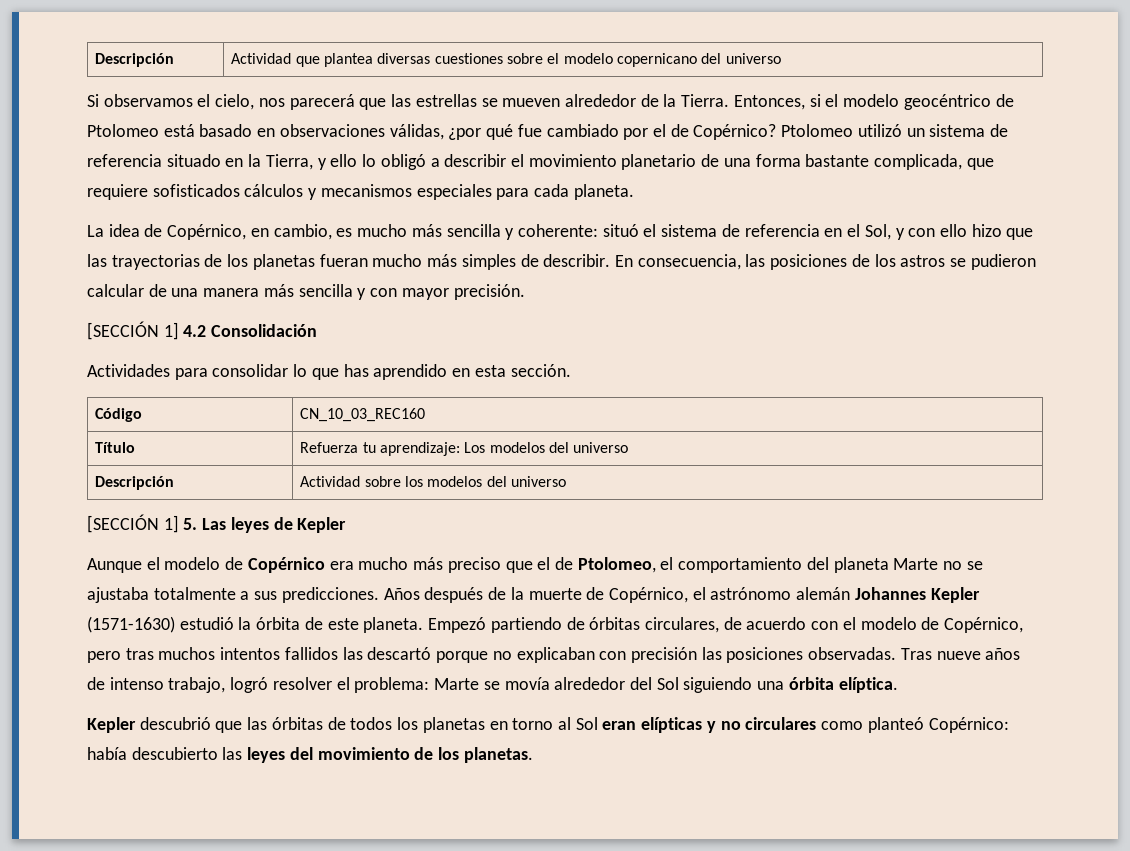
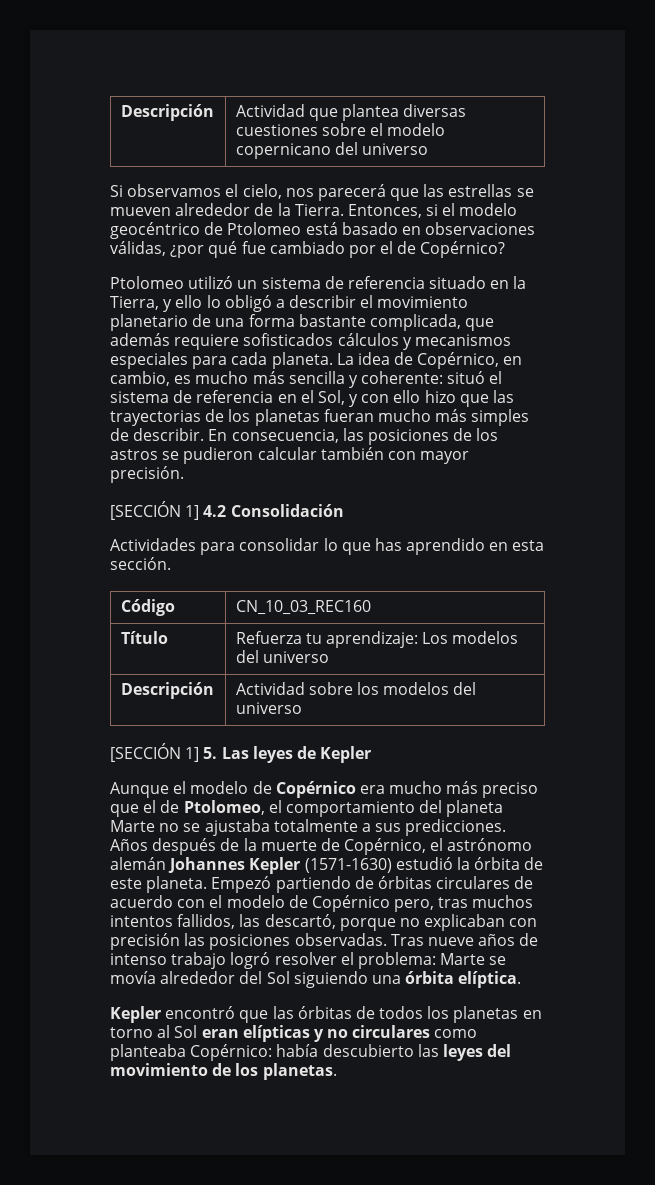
- Entonces, si el modelo geocéntrico de Ptolomeo está basado en observaciones válidas, ¿por qué fue cambiado por el de Copérnico? Ptolomeo utilizó un sistema de referencia situado en la Tierra, y ello lo obligó a describir el movimiento planetario de una forma bastante complicada, que requiere sofisticados cálculos y mecanismos especiales para cada planeta.
- La idea de Copérnico, en cambio, es mucho más sencilla y coherente:
+ Entonces, si el modelo geocéntrico de Ptolomeo está basado en observaciones válidas, ¿por qué fue cambiado por el de Copérnico?
+ Ptolomeo utilizó un sistema de referencia situado en la Tierra, y ello lo obligó a describir el movimiento planetario de una forma bastante complicada, que además requiere sofisticados cálculos y mecanismos especiales para cada planeta. La idea de Copérnico, en cambio, es mucho más sencilla y coherente:
- En consecuencia, las posiciones de los astros se pudieron calcular de una manera más sencilla y con mayor precisión.
+ En consecuencia, las posiciones de los astros se pudieron calcular también con mayor precisión.
- Empezó partiendo de órbitas circulares, de acuerdo con el modelo de Copérnico, pero tras muchos intentos fallidos las descartó porque no explicaban con precisión las posiciones observadas.
+ Empezó partiendo de órbitas circulares de acuerdo con el modelo de Copérnico pero, tras muchos intentos fallidos, las descartó, porque no explicaban con precisión las posiciones observadas.
- Tras nueve años de intenso trabajo, logró resolver el problema: Marte se movía alrededor del Sol siguiendo una órbita elíptica.
+ Tras nueve años de intenso trabajo logró resolver el problema: Marte se movía alrededor del Sol siguiendo una órbita elíptica.
- Kepler descubrió que las órbitas de todos los planetas en torno al Sol eran elípticas y no circulares como planteó Copérnico: había descubierto las leyes del movimiento de los planetas.
+ Kepler encontró que las órbitas de todos los planetas en torno al Sol eran elípticas y no circulares como planteaba Copérnico: había descubierto las leyes del movimiento de los planetas.

